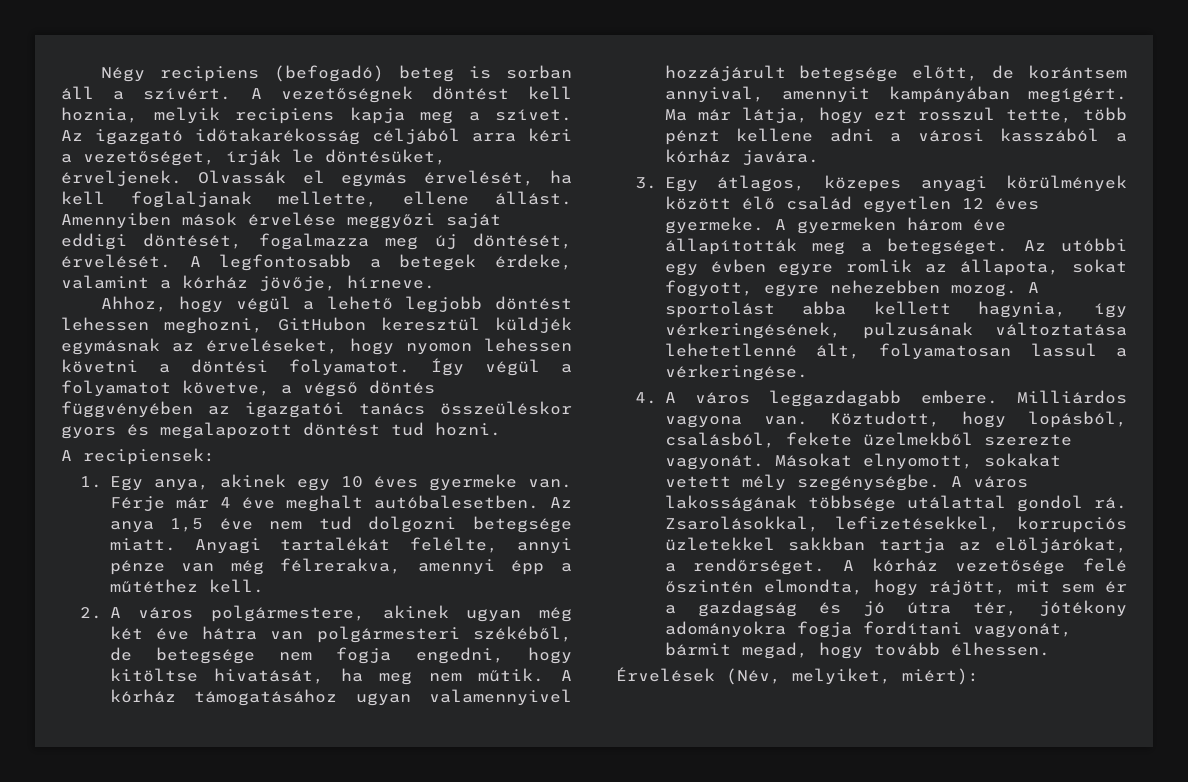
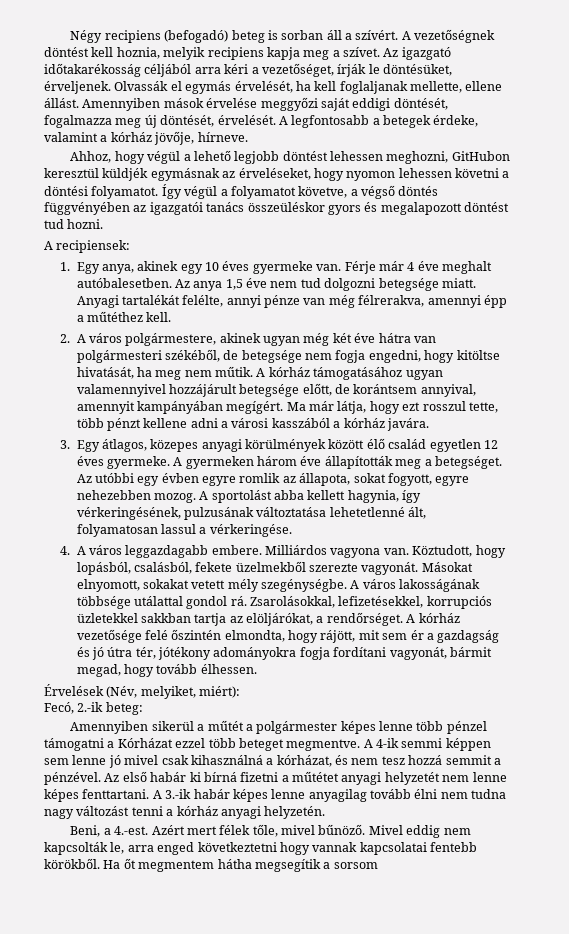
+ Fecó, 2.-ik beteg:
+ Amennyiben sikerül a műtét a polgármester képes lenne több pénzel támogatni a Kórházat ezzel több beteget megmentve. A 4-ik semmi képpen sem lenne jó mivel csak kihasználná a kórházat, és nem tesz hozzá semmit a pénzével. Az első habár ki bírná fizetni a műtétet anyagi helyzetét nem lenne képes fenttartani. A 3.-ik habár képes lenne anyagilag tovább élni nem tudna nagy változást tenni a kórház anyagi helyzetén.
+ Beni, a 4.-est. Azért mert félek tőle, mivel bűnöző. Mivel eddig nem kapcsolták le, arra enged következtetni hogy vannak kapcsolatai fentebb körökből. Ha őt megmentem hátha megsegítik a sorsom

